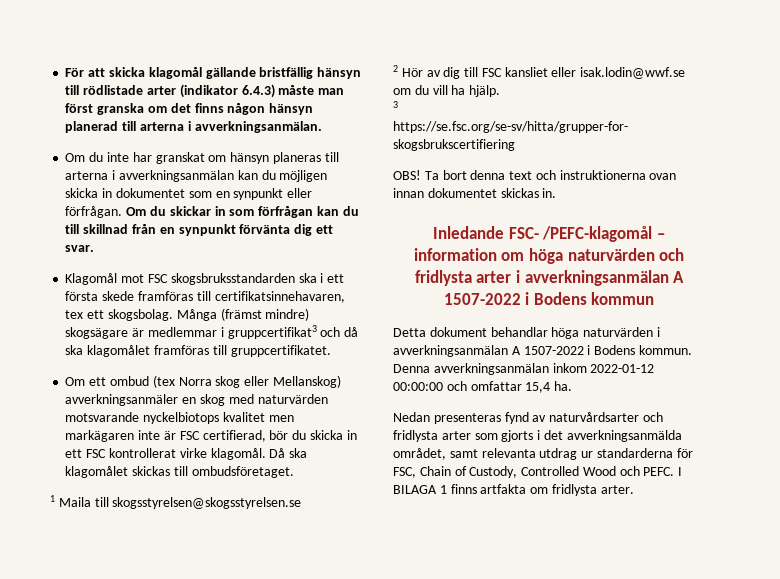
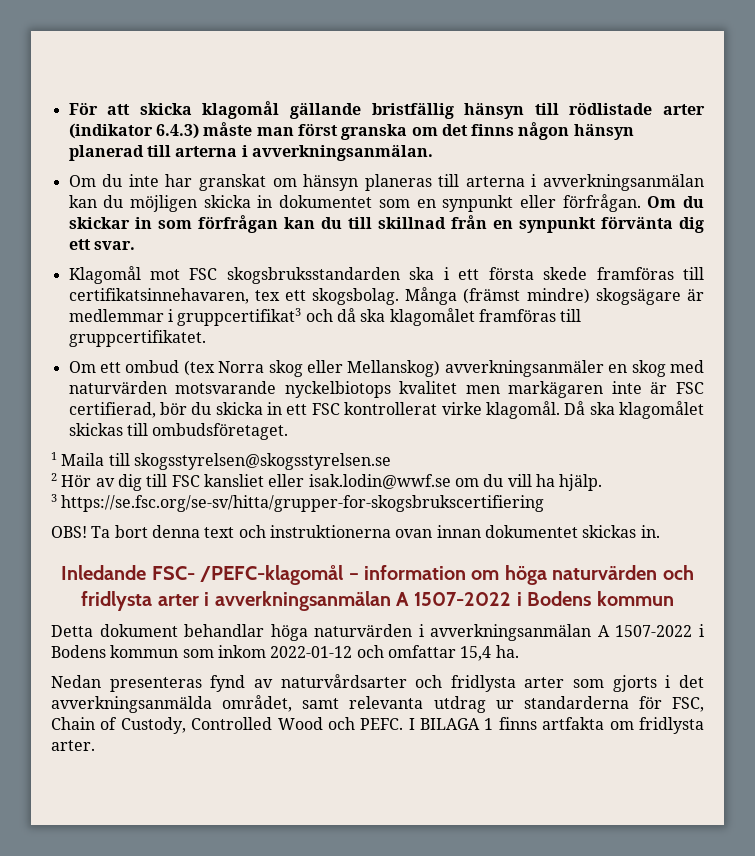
- Detta dokument behandlar höga naturvärden i avverkningsanmälan A 1507-2022 i Bodens kommun. Denna avverkningsanmälan inkom 2022-01-12 00:00:00 och omfattar 15,4 ha.
+ Detta dokument behandlar höga naturvärden i avverkningsanmälan A 1507-2022 i Bodens kommun som inkom 2022-01-12 och omfattar 15,4 ha.

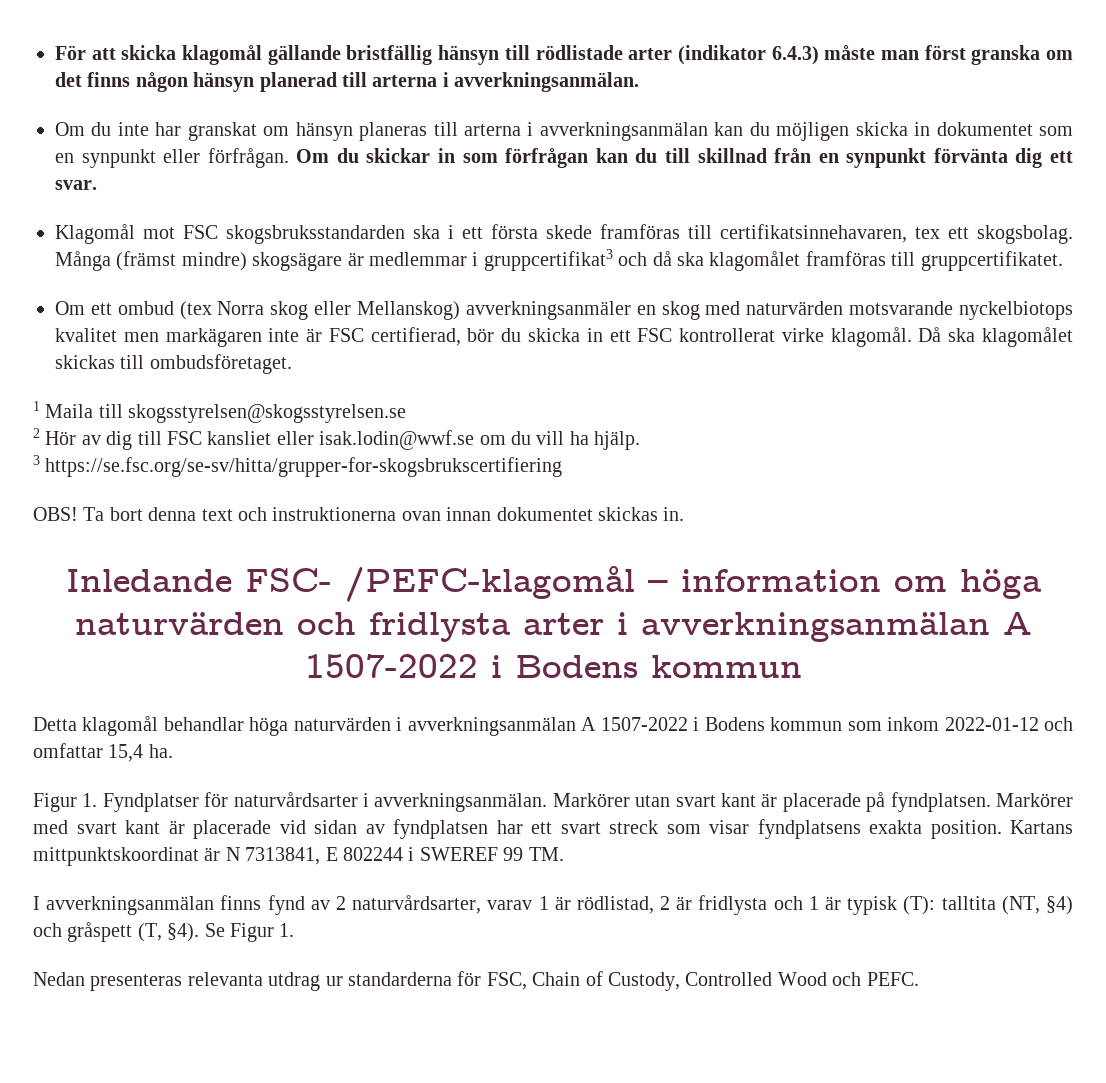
- Detta dokument behandlar höga naturvärden i avverkningsanmälan A 1507-2022 i Bodens kommun som inkom 2022-01-12 och omfattar 15,4 ha.
+ Detta klagomål behandlar höga naturvärden i avverkningsanmälan A 1507-2022 i Bodens kommun som inkom 2022-01-12 och omfattar 15,4 ha.
- Nedan presenteras fynd av naturvårdsarter och fridlysta arter som gjorts i det avverkningsanmälda området, samt relevanta utdrag ur standarderna för FSC, Chain of Custody, Controlled Wood och PEFC. I BILAGA 1 finns artfakta om fridlysta arter.
+ Figur 1. Fyndplatser för naturvårdsarter i avverkningsanmälan. Markörer utan svart kant är placerade på fyndplatsen. Markörer med svart kant är placerade vid sidan av fyndplatsen har ett svart streck som visar fyndplatsens exakta position. Kartans mittpunktskoordinat är N 7313841, E 802244 i SWEREF 99 TM.
+ I avverkningsanmälan finns fynd av 2 naturvårdsarter, varav 1 är rödlistad, 2 är fridlysta och 1 är typisk (T): talltita (NT, §4) och gråspett (T, §4). Se Figur 1.
+ Nedan presenteras relevanta utdrag ur standarderna för FSC, Chain of Custody, Controlled Wood och PEFC.

